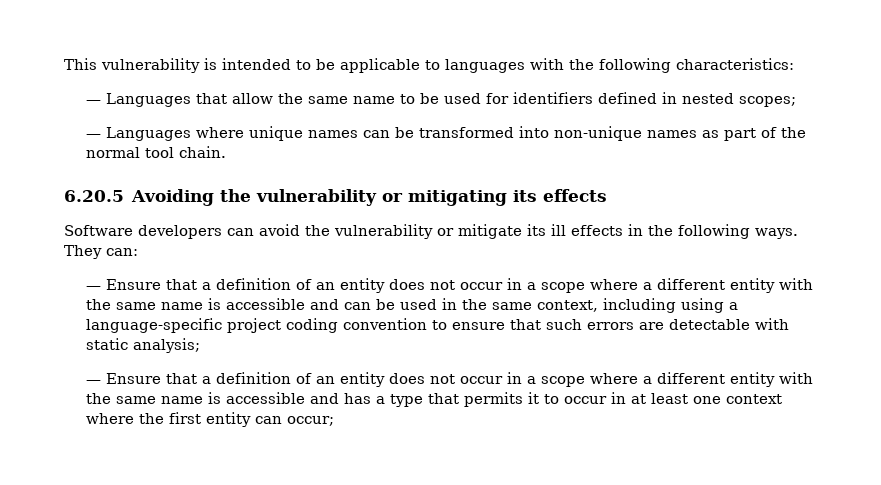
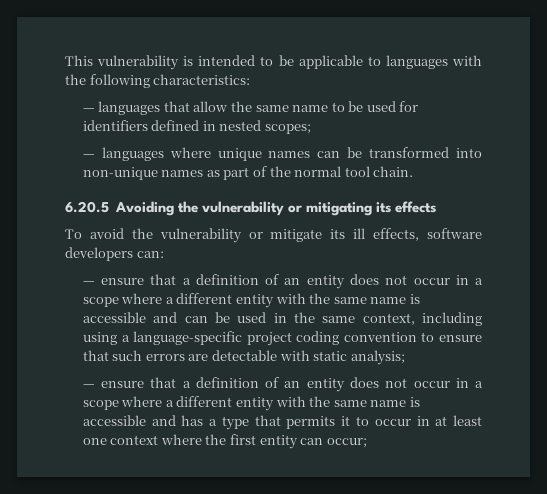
- — Languages that allow the same name to be used for identifiers defined in nested scopes;
+ — languages that allow the same name to be used for identifiers defined in nested scopes;
- — Languages where unique names can be transformed into non-unique names as part of the normal tool chain.
+ — languages where unique names can be transformed into non-unique names as part of the normal tool chain.
- Software developers can avoid the vulnerability or mitigate its ill effects in the following ways. They can:
+ To avoid the vulnerability or mitigate its ill effects, software developers can:
- — Ensure that a definition of an entity does not occur in a scope where a different entity with the same name is accessible and can be used in the same context, including using a language-specific project coding convention to ensure that such errors are detectable with static analysis;
+ — ensure that a definition of an entity does not occur in a scope where a different entity with the same name is accessible and can be used in the same context, including using a language-specific project coding convention to ensure that such errors are detectable with static analysis;
- — Ensure that a definition of an entity does not occur in a scope where a different entity with the same name is accessible and has a type that permits it to occur in at least one context where the first entity can occur;
+ — ensure that a definition of an entity does not occur in a scope where a different entity with the same name is accessible and has a type that permits it to occur in at least one context where the first entity can occur;

